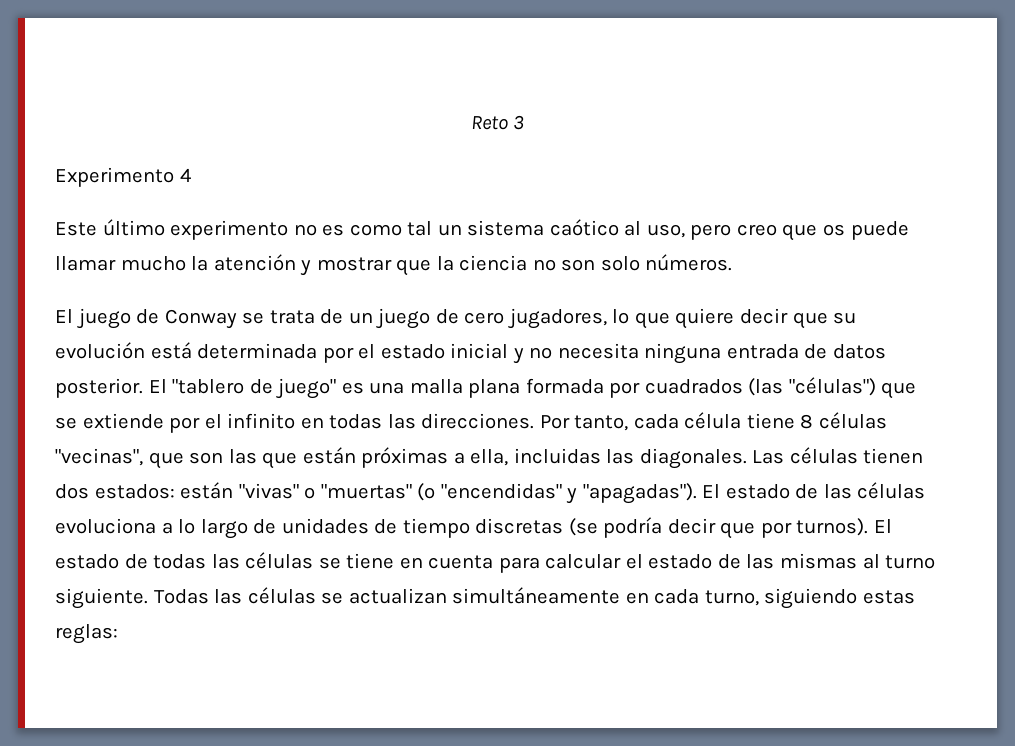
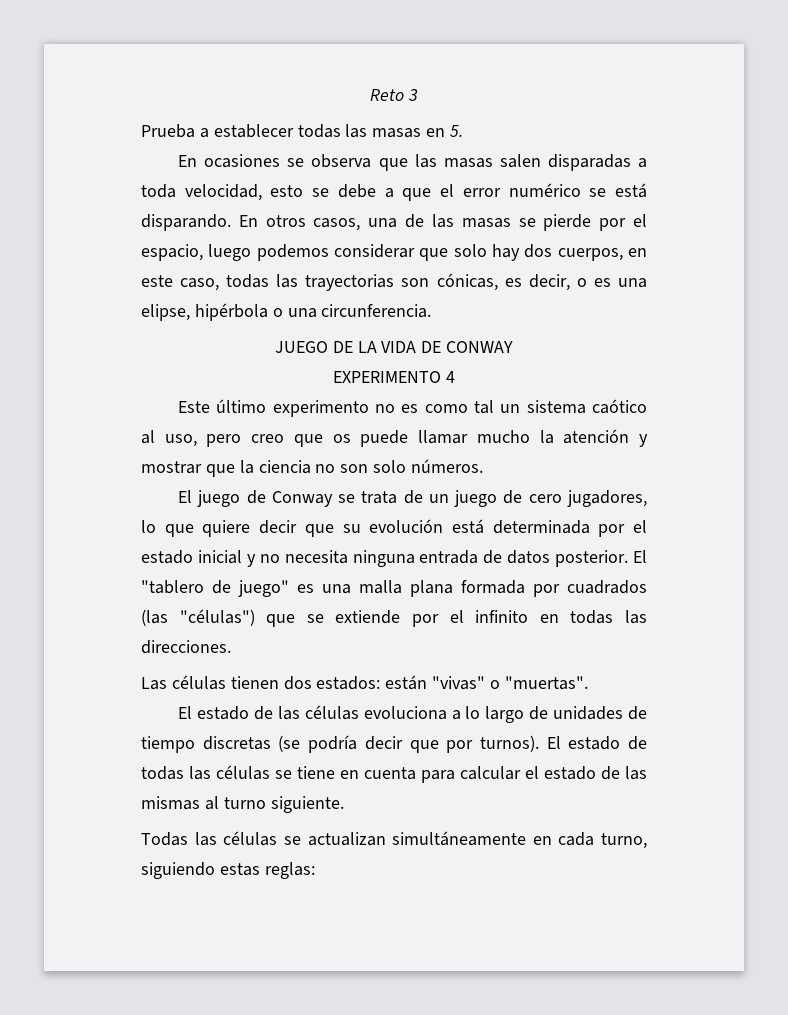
- Experimento 4
+ Prueba a establecer todas las masas en 5.
+ En ocasiones se observa que las masas salen disparadas a toda velocidad, esto se debe a que el error numérico se está disparando. En otros casos, una de las masas se pierde por el espacio, luego podemos considerar que solo hay dos cuerpos, en este caso, todas las trayectorias son cónicas, es decir, o es una elipse, hipérbola o una circunferencia.
+ JUEGO DE LA VIDA DE CONWAY
+ EXPERIMENTO 4
- El "tablero de juego" es una malla plana formada por cuadrados (las "células") que se extiende por el infinito en todas las direcciones. Por tanto, cada célula tiene 8 células "vecinas", que son las que están próximas a ella, incluidas las diagonales. Las células tienen dos estados: están "vivas" o "muertas" (o "encendidas" y "apagadas"). El estado de las células evoluciona a lo largo de unidades de tiempo discretas (se podría decir que por turnos).
+ El "tablero de juego" es una malla plana formada por cuadrados (las "células") que se extiende por el infinito en todas las direcciones.
+ Las células tienen dos estados: están "vivas" o "muertas".
+ El estado de las células evoluciona a lo largo de unidades de tiempo discretas (se podría decir que por turnos).
- El estado de todas las células se tiene en cuenta para calcular el estado de las mismas al turno siguiente. Todas las células se actualizan simultáneamente en cada turno, siguiendo estas reglas:
+ El estado de todas las células se tiene en cuenta para calcular el estado de las mismas al turno siguiente.
+ Todas las células se actualizan simultáneamente en cada turno, siguiendo estas reglas:

